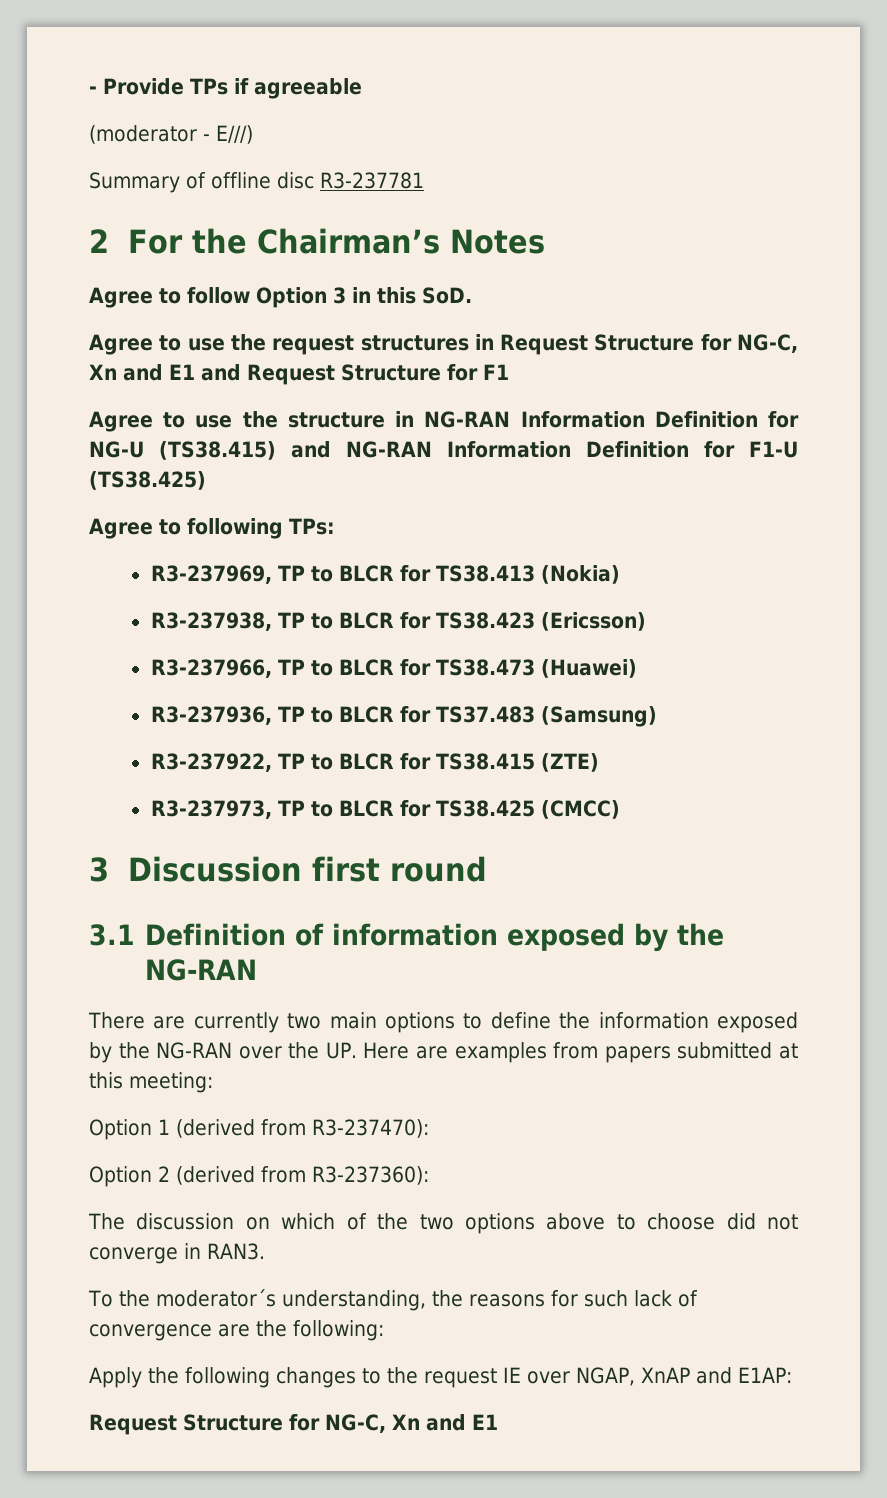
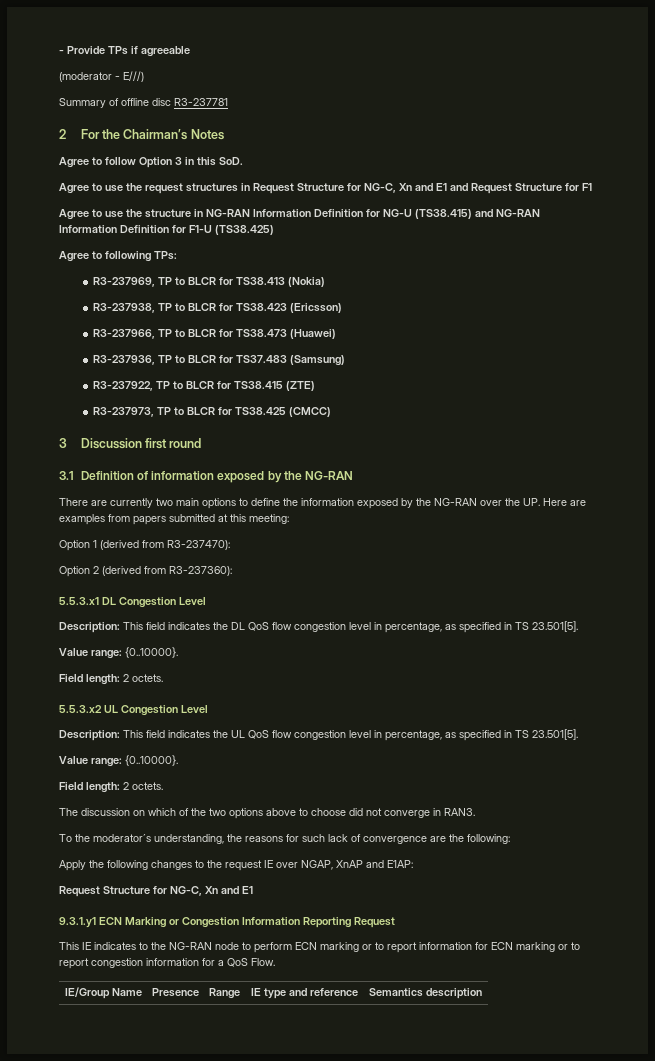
+ 5.5.3.x1 DL Congestion Level
+ Description: This field indicates the DL QoS flow congestion level in percentage, as specified in TS 23.501[5].
+ Value range: {0..10000}.
+ Field length: 2 octets.
+ 5.5.3.x2 UL Congestion Level
+ Description: This field indicates the UL QoS flow congestion level in percentage, as specified in TS 23.501[5].
+ Value range: {0..10000}.
+ Field length: 2 octets.
+ 9.3.1.y1 ECN Marking or Congestion Information Reporting Request
+ This IE indicates to the NG-RAN node to perform ECN marking or to report information for ECN marking or to report congestion information for a QoS Flow.
+ IE/Group Name | Presence | Range | IE type and reference | Semantics description

